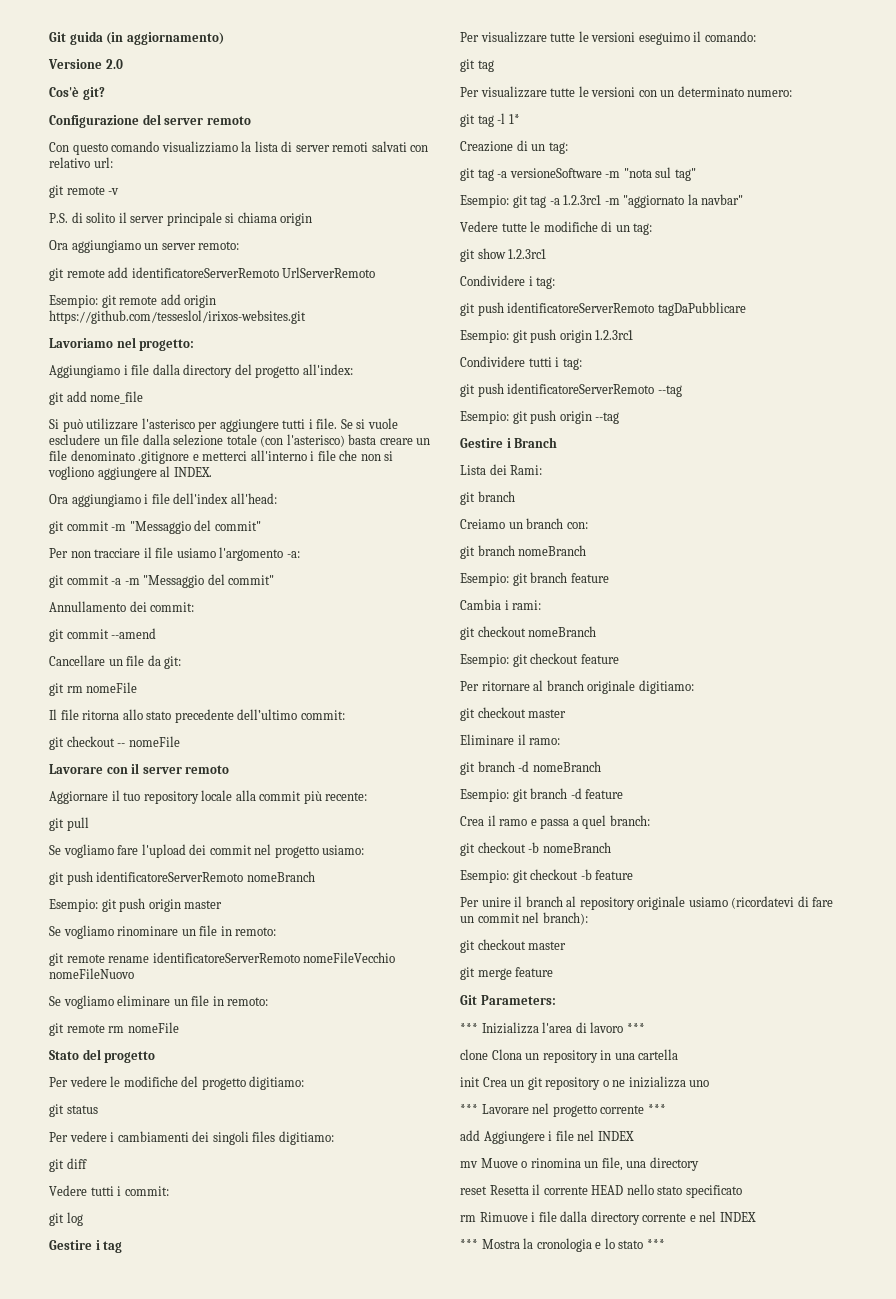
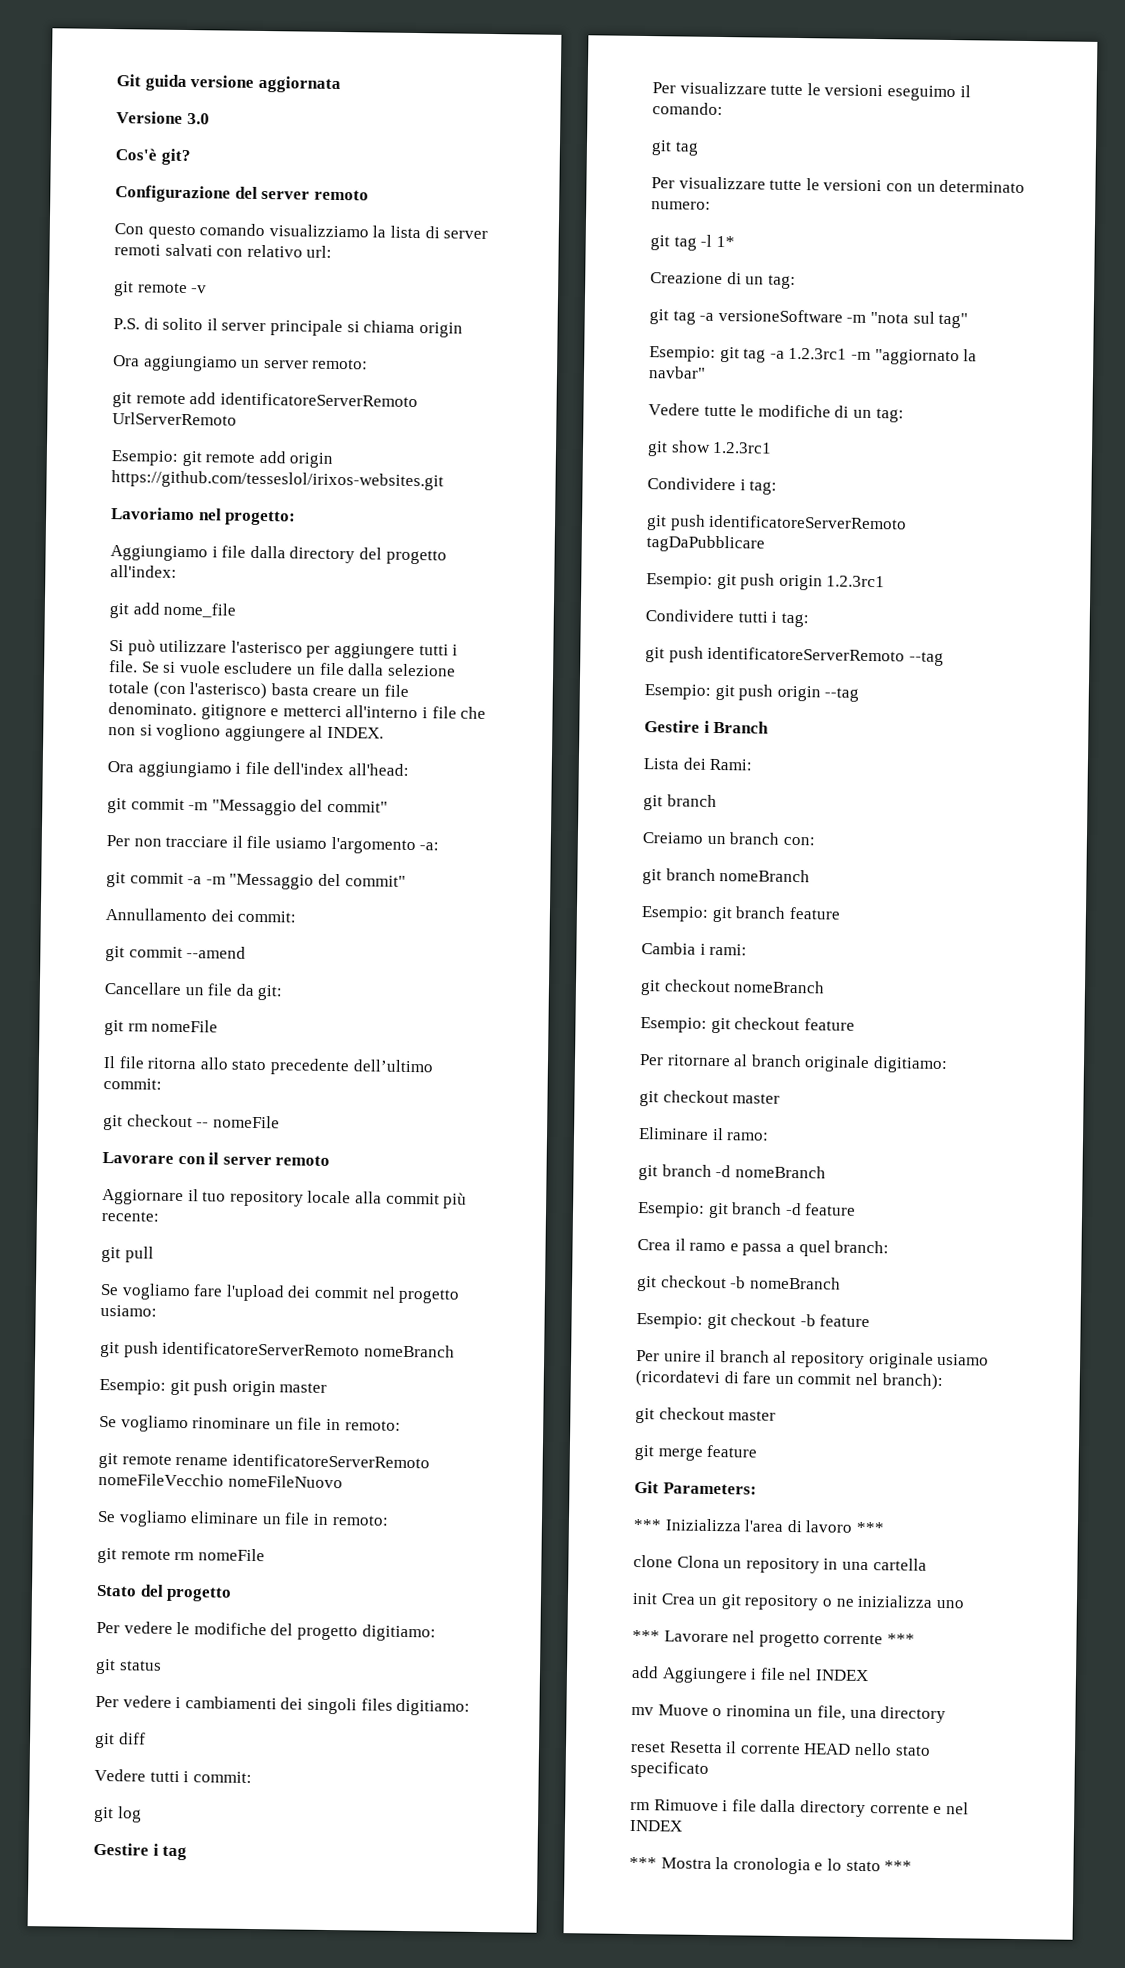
- Git guida (in aggiornamento)
+ Git guida versione aggiornata
- Versione 2.0
+ Versione 3.0
- Se si vuole escludere un file dalla selezione totale (con l'asterisco) basta creare un file denominato .gitignore e metterci all'interno i file che non si vogliono aggiungere al INDEX.
+ Se si vuole escludere un file dalla selezione totale (con l'asterisco) basta creare un file denominato. gitignore e metterci all'interno i file che non si vogliono aggiungere al INDEX.

